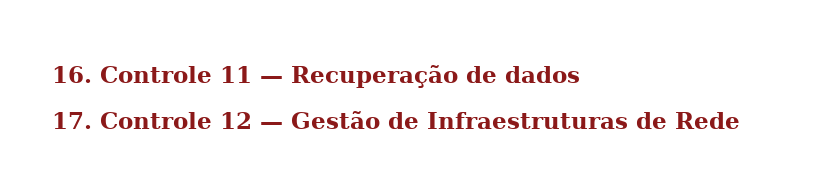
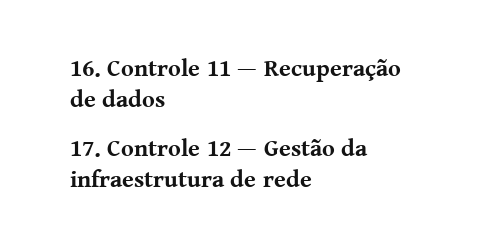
- 17. Controle 12 — Gestão de Infraestruturas de Rede
+ 17. Controle 12 — Gestão da infraestrutura de rede

